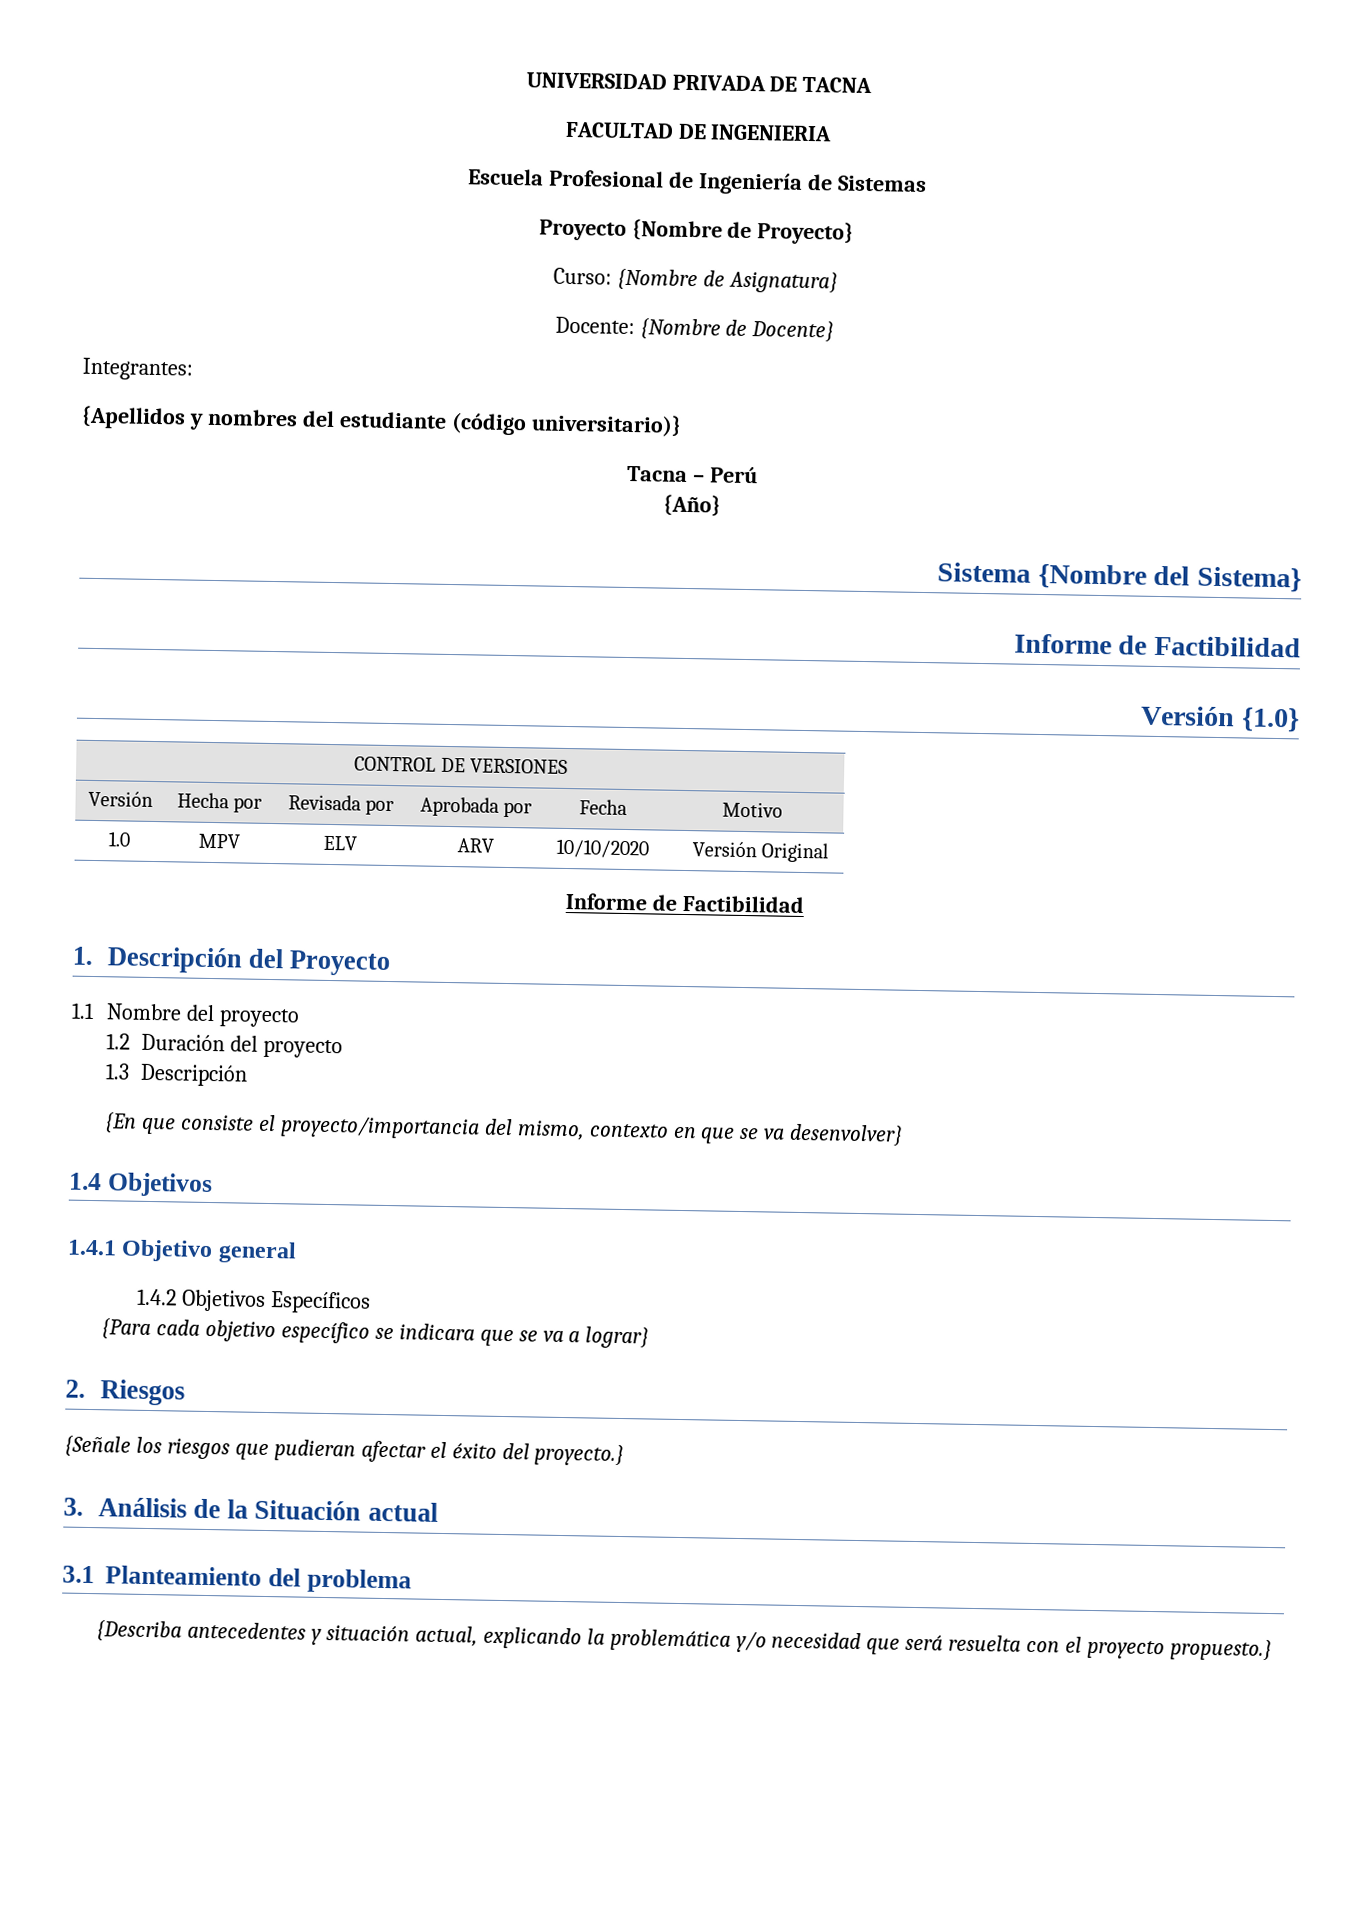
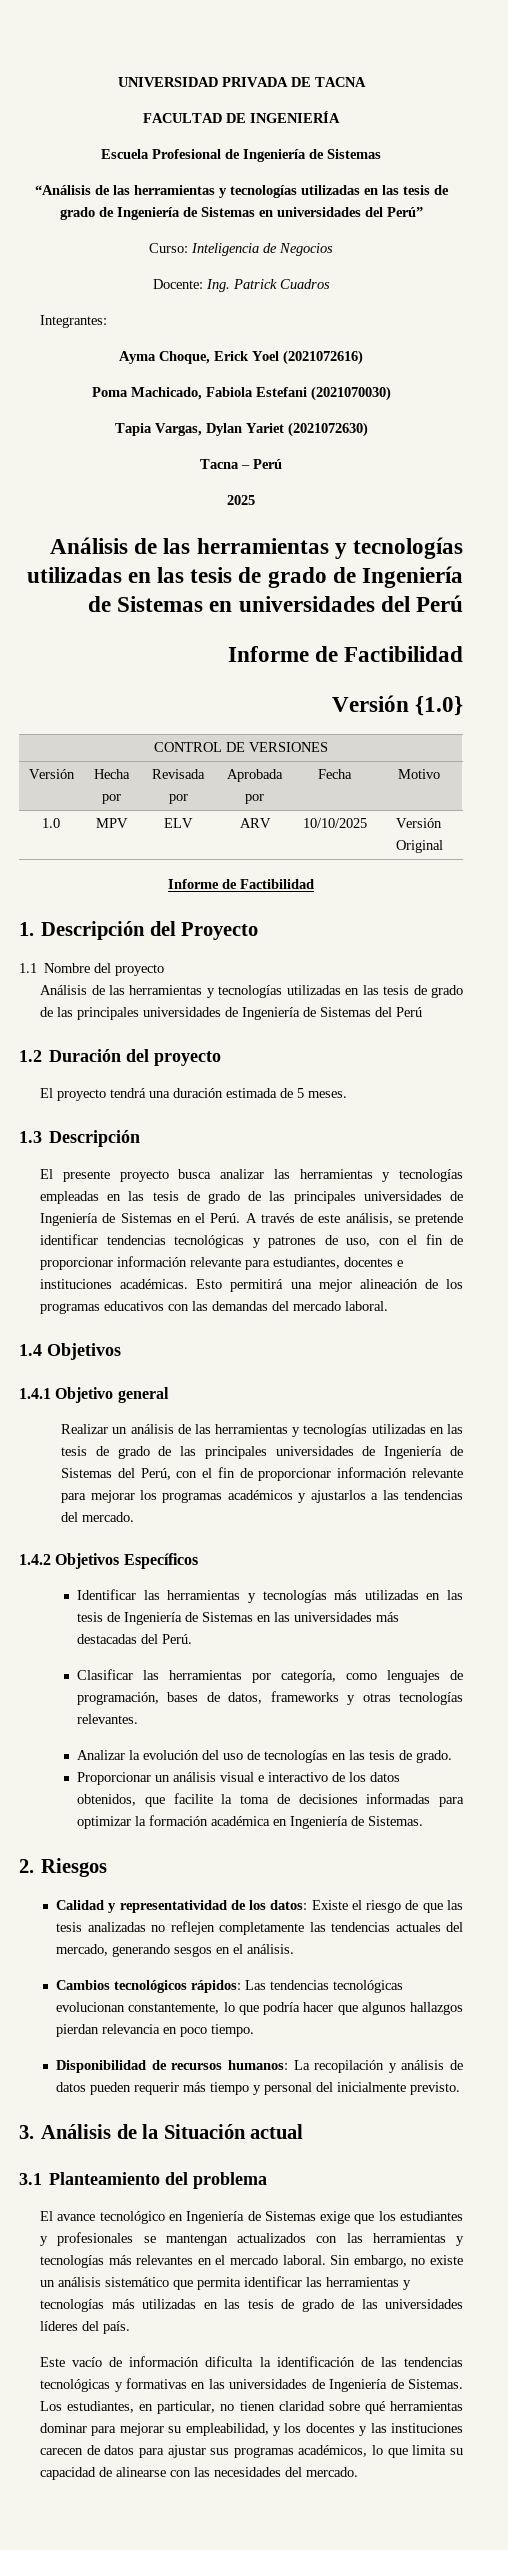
- FACULTAD DE INGENIERIA
+ FACULTAD DE INGENIERÍA
- Proyecto {Nombre de Proyecto}
- Curso: {Nombre de Asignatura}
- Docente: {Nombre de Docente}
+ “Análisis de las herramientas y tecnologías utilizadas en las tesis de grado de Ingeniería de Sistemas en universidades del Perú”
+ Curso: Inteligencia de Negocios
+ Docente: Ing. Patrick Cuadros
  Integrantes:
- {Apellidos y nombres del estudiante (código universitario)}
+ Ayma Choque, Erick Yoel (2021072616)
+ Poma Machicado, Fabiola Estefani (2021070030)
+ Tapia Vargas, Dylan Yariet (2021072630)
  Tacna – Perú
- {Año}
- Sistema {Nombre del Sistema}
+ 2025
+ Análisis de las herramientas y tecnologías utilizadas en las tesis de grado de Ingeniería de Sistemas en universidades del Perú
- 1.0 | MPV | ELV | ARV | 10/10/2020 | Versión Original
+ 1.0 | MPV | ELV | ARV | 10/10/2025 | Versión Original
+ Análisis de las herramientas y tecnologías utilizadas en las tesis de grado de las principales universidades de Ingeniería de Sistemas del Perú
  1.2 Duración del proyecto
+ El proyecto tendrá una duración estimada de 5 meses.
  1.3 Descripción
- {En que consiste el proyecto/importancia del mismo, contexto en que se va desenvolver}
+ El presente proyecto busca analizar las herramientas y tecnologías empleadas en las tesis de grado de las principales universidades de Ingeniería de Sistemas en el Perú. A través de este análisis, se pretende identificar tendencias tecnológicas y patrones de uso, con el fin de proporcionar información relevante para estudiantes, docentes e instituciones académicas. Esto permitirá una mejor alineación de los programas educativos con las demandas del mercado laboral.
+ Realizar un análisis de las herramientas y tecnologías utilizadas en las tesis de grado de las principales universidades de Ingeniería de Sistemas del Perú, con el fin de proporcionar información relevante para mejorar los programas académicos y ajustarlos a las tendencias del mercado.
  1.4.2 Objetivos Específicos
- {Para cada objetivo específico se indicara que se va a lograr}
+ Identificar las herramientas y tecnologías más utilizadas en las tesis de Ingeniería de Sistemas en las universidades más destacadas del Perú.
+ Clasificar las herramientas por categoría, como lenguajes de programación, bases de datos, frameworks y otras tecnologías relevantes.
+ Analizar la evolución del uso de tecnologías en las tesis de grado.
+ Proporcionar un análisis visual e interactivo de los datos obtenidos, que facilite la toma de decisiones informadas para optimizar la formación académica en Ingeniería de Sistemas.
  2. Riesgos
- {Señale los riesgos que pudieran afectar el éxito del proyecto.}
+ Calidad y representatividad de los datos: Existe el riesgo de que las tesis analizadas no reflejen completamente las tendencias actuales del mercado, generando sesgos en el análisis.
+ Cambios tecnológicos rápidos: Las tendencias tecnológicas evolucionan constantemente, lo que podría hacer que algunos hallazgos pierdan relevancia en poco tiempo.
+ Disponibilidad de recursos humanos: La recopilación y análisis de datos pueden requerir más tiempo y personal del inicialmente previsto.
- {Describa antecedentes y situación actual, explicando la problemática y/o necesidad que será resuelta con el proyecto propuesto.}
+ El avance tecnológico en Ingeniería de Sistemas exige que los estudiantes y profesionales se mantengan actualizados con las herramientas y tecnologías más relevantes en el mercado laboral. Sin embargo, no existe un análisis sistemático que permita identificar las herramientas y tecnologías más utilizadas en las tesis de grado de las universidades líderes del país.
+ Este vacío de información dificulta la identificación de las tendencias tecnológicas y formativas en las universidades de Ingeniería de Sistemas. Los estudiantes, en particular, no tienen claridad sobre qué herramientas dominar para mejorar su empleabilidad, y los docentes y las instituciones carecen de datos para ajustar sus programas académicos, lo que limita su capacidad de alinearse con las necesidades del mercado.

